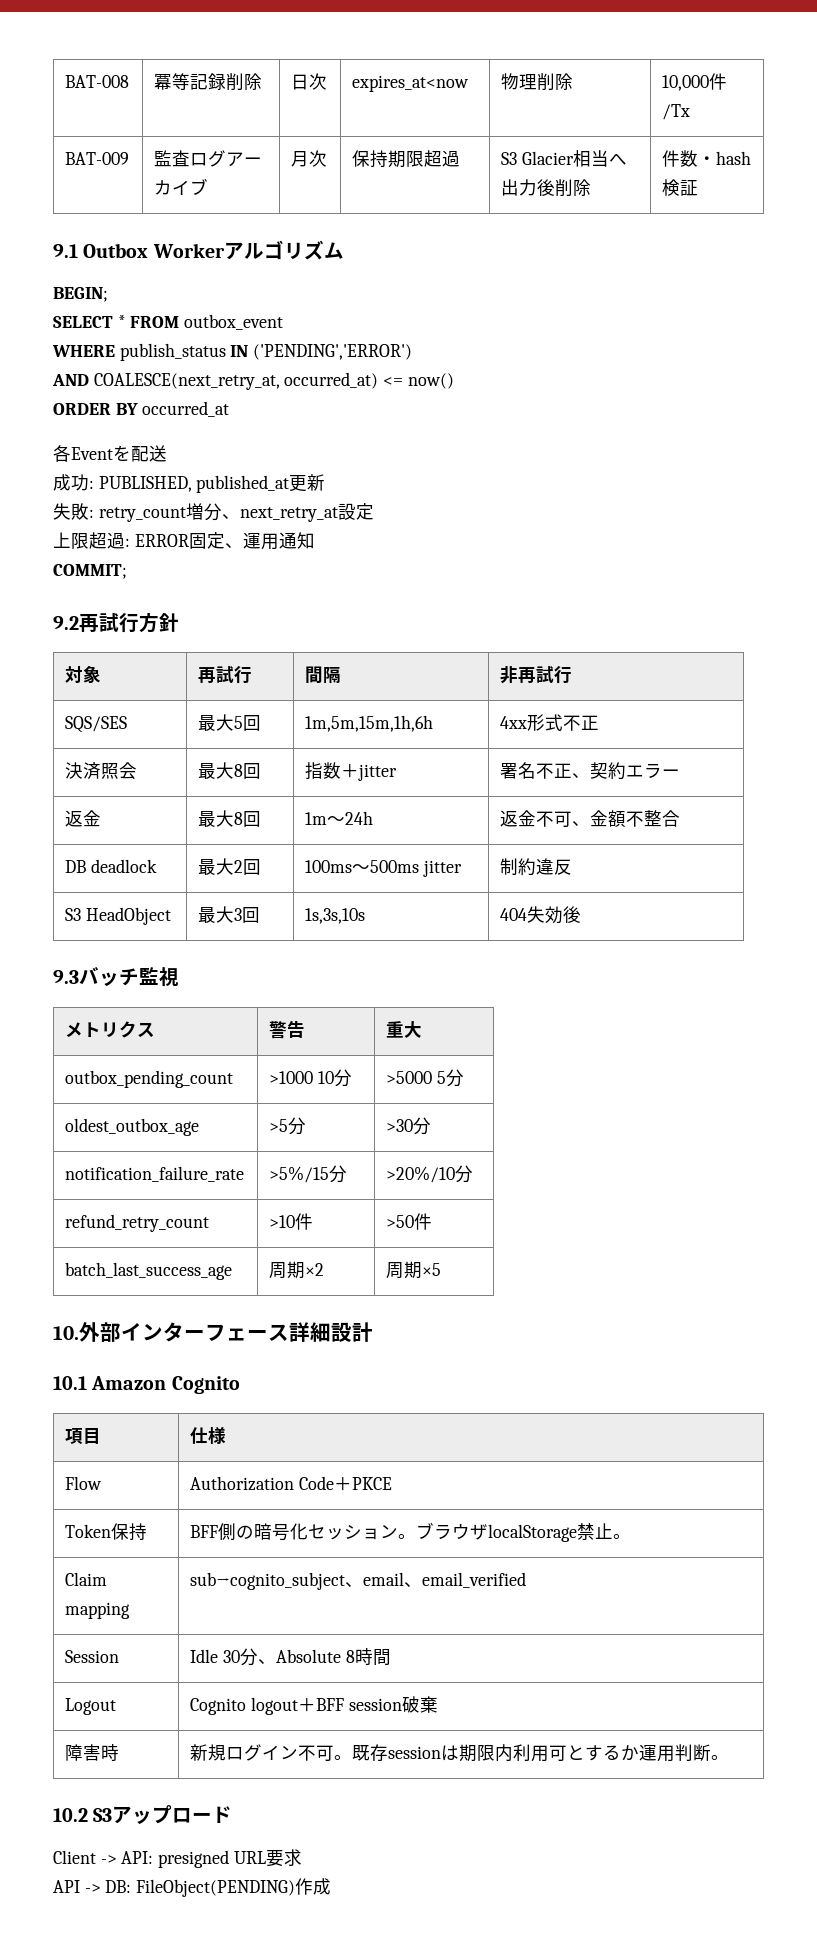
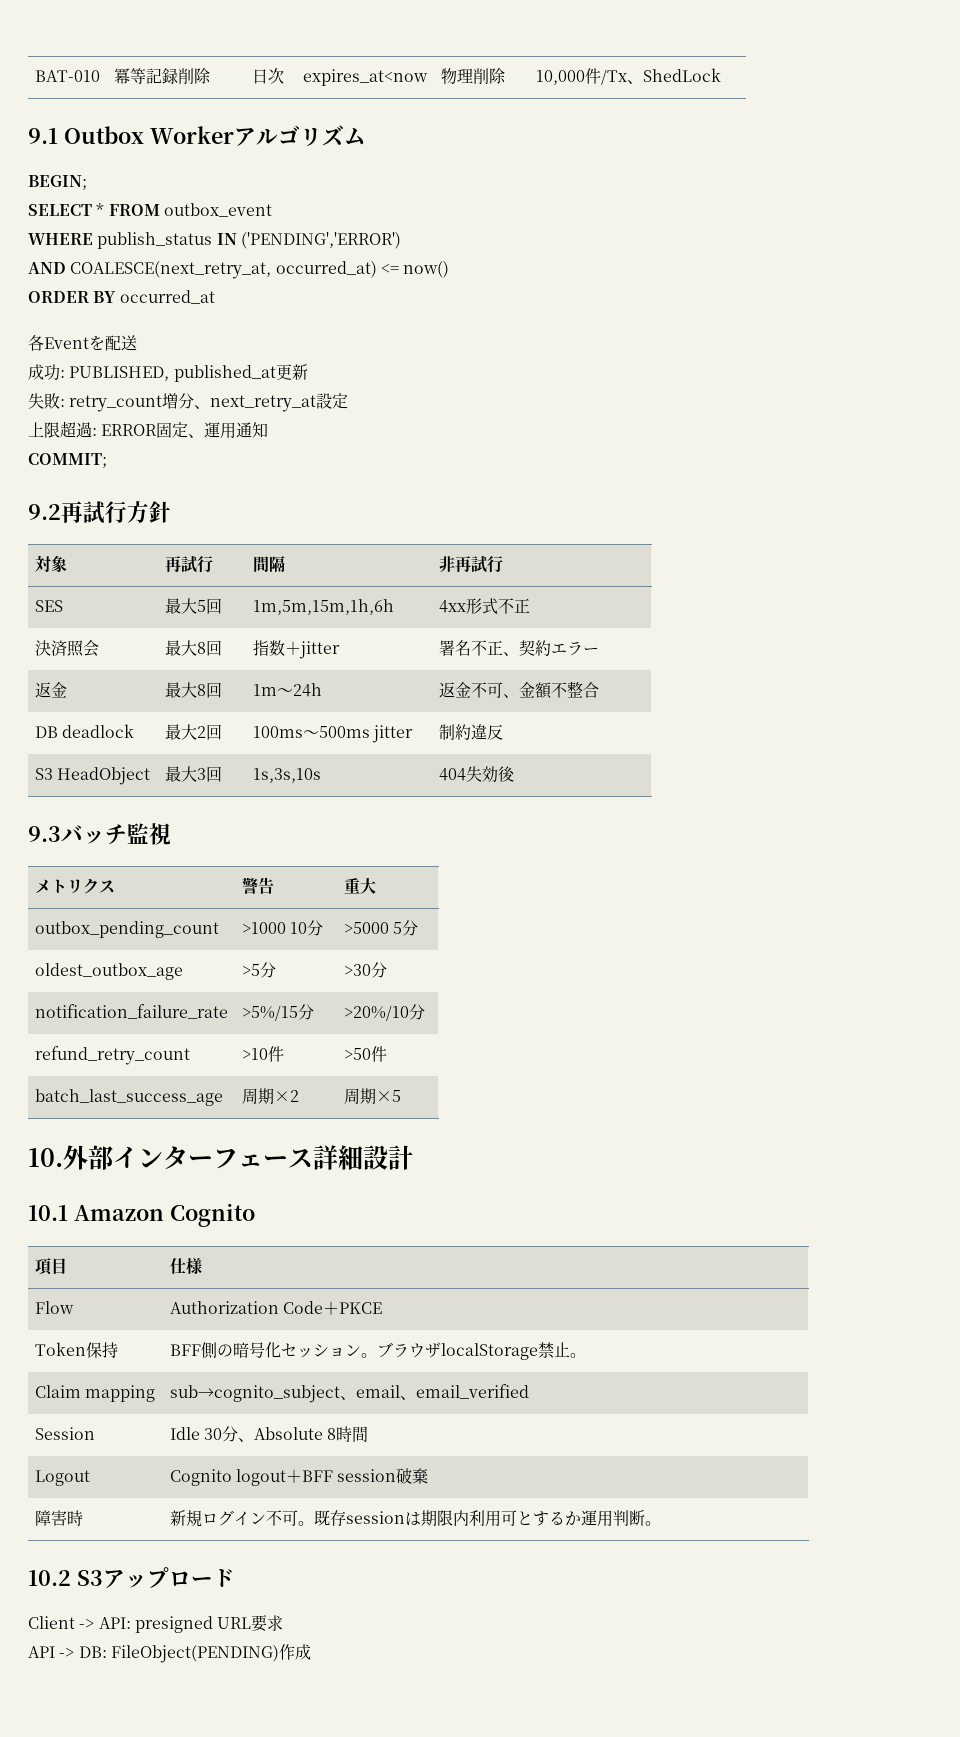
- BAT-008 | 冪等記録削除 | 日次 | expires_at<now | 物理削除 | 10,000件/Tx
- BAT-009 | 監査ログアーカイブ | 月次 | 保持期限超過 | S3 Glacier相当へ出力後削除 | 件数・hash検証
+ BAT-010 | 冪等記録削除 | 日次 | expires_at<now | 物理削除 | 10,000件/Tx、ShedLock
- SQS/SES | 最大5回 | 1m,5m,15m,1h,6h | 4xx形式不正
+ SES | 最大5回 | 1m,5m,15m,1h,6h | 4xx形式不正

